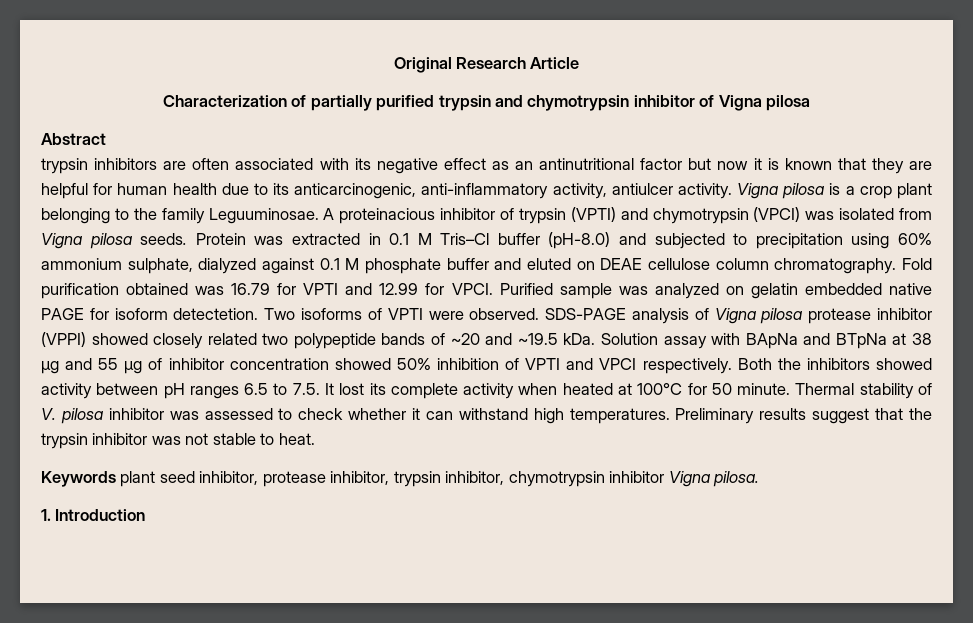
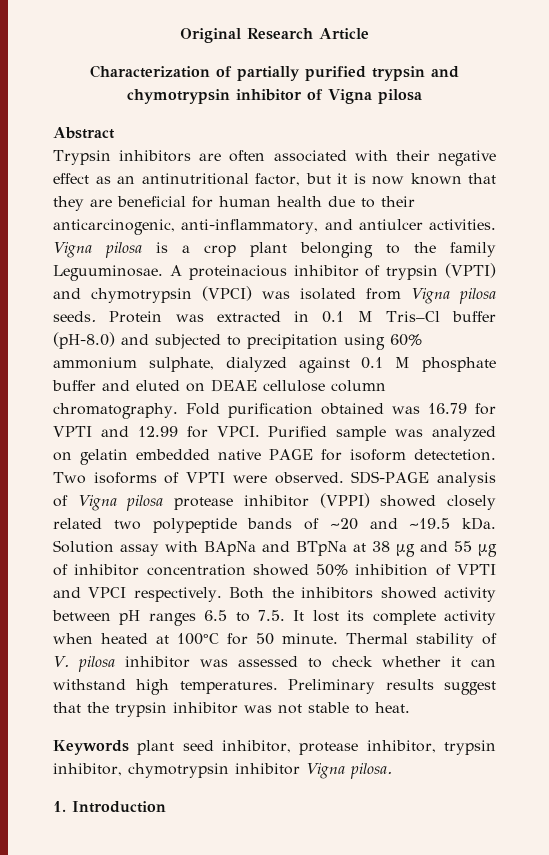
- trypsin inhibitors are often associated with its negative effect as an antinutritional factor but now it is known that they are helpful for human health due to its anticarcinogenic, anti-inflammatory activity, antiulcer activity.
+ Trypsin inhibitors are often associated with their negative effect as an antinutritional factor, but it is now known that they are beneficial for human health due to their anticarcinogenic, anti-inflammatory, and antiulcer activities.

